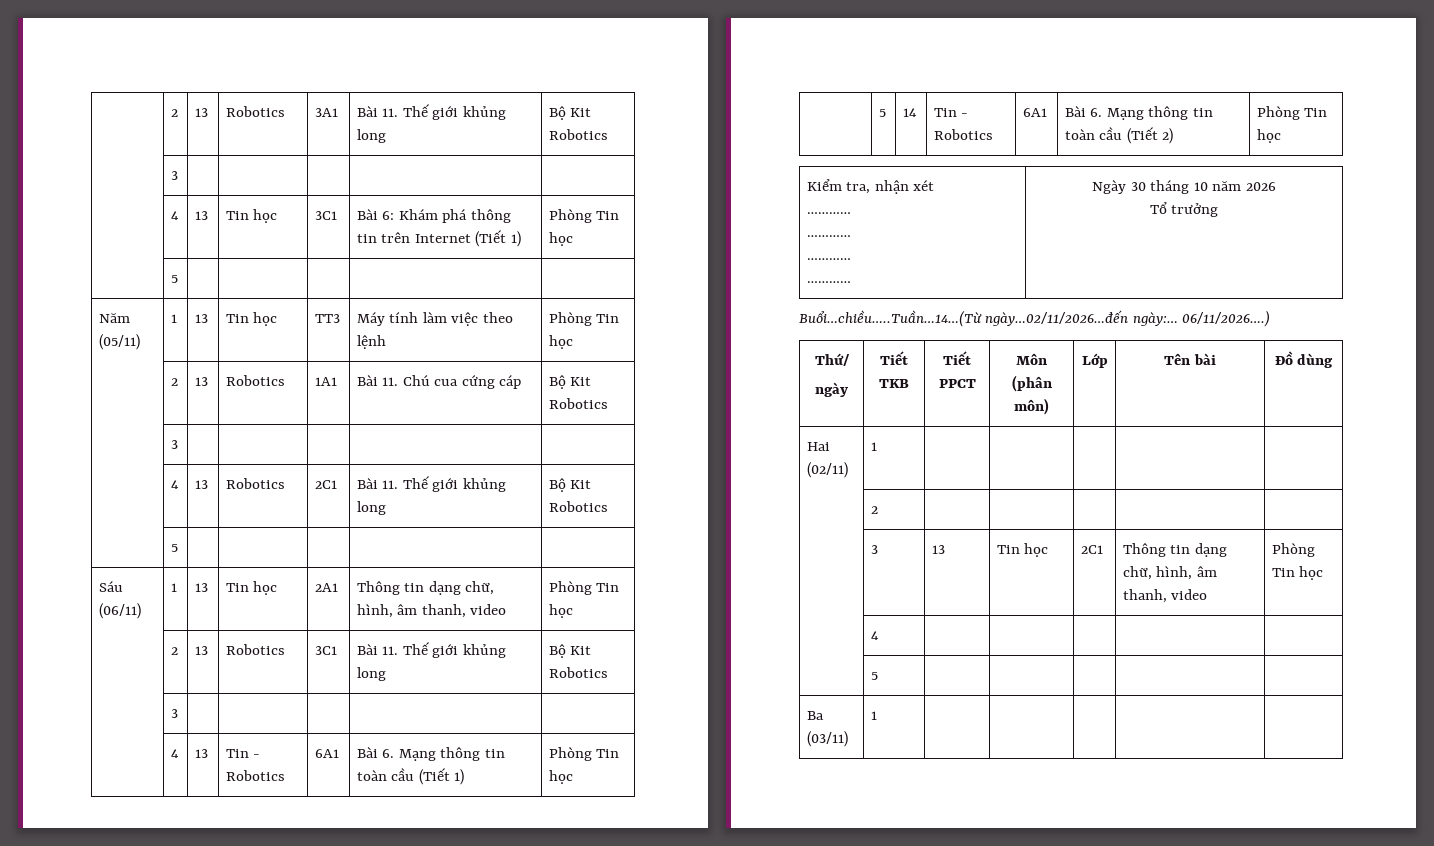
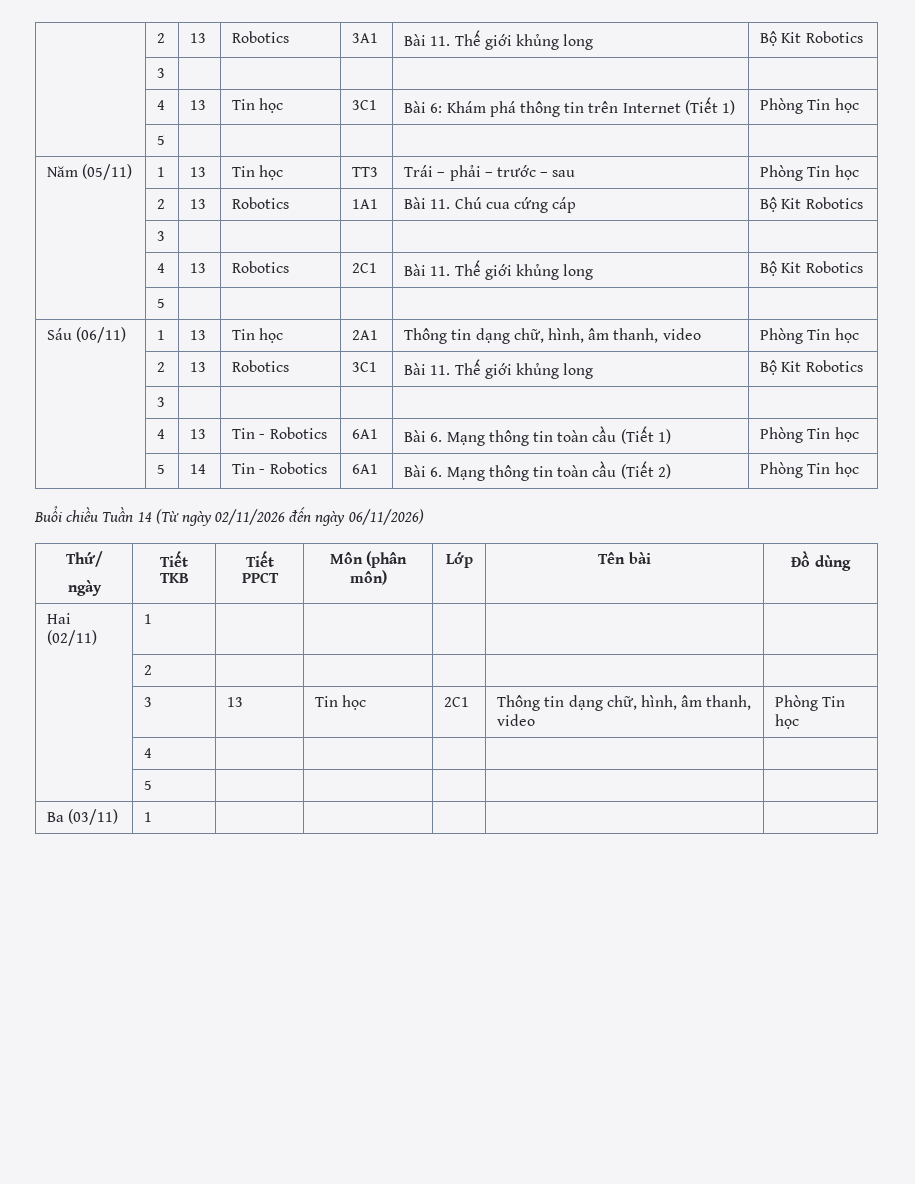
- Năm (05/11) | 1 | 13 | Tin học | TT3 | Máy tính làm việc theo lệnh | Phòng Tin học
+ Năm (05/11) | 1 | 13 | Tin học | TT3 | Trái – phải – trước – sau | Phòng Tin học
- Kiểm tra, nhận xét
- …………
- …………
- …………
- ………… | Ngày 30 tháng 10 năm 2026
- Tổ trưởng
- Buổi…chiều…..Tuần…14…(Từ ngày…02/11/2026…đến ngày:… 06/11/2026….)
+ Buổi chiều Tuần 14 (Từ ngày 02/11/2026 đến ngày 06/11/2026)

